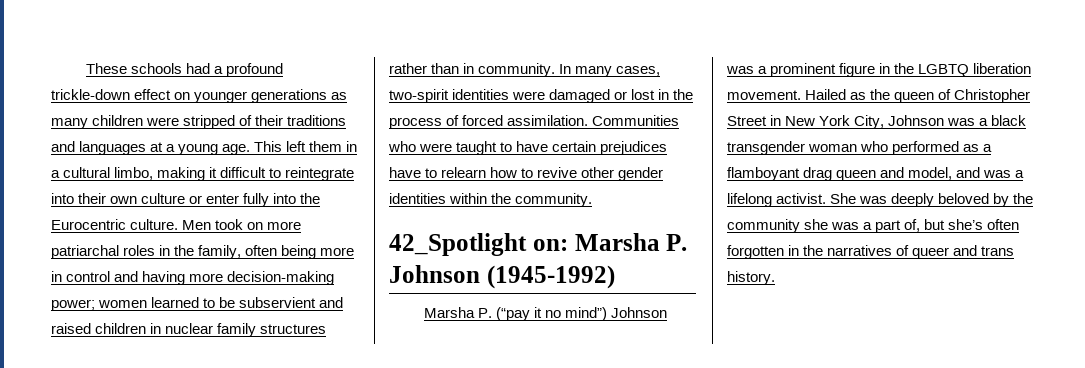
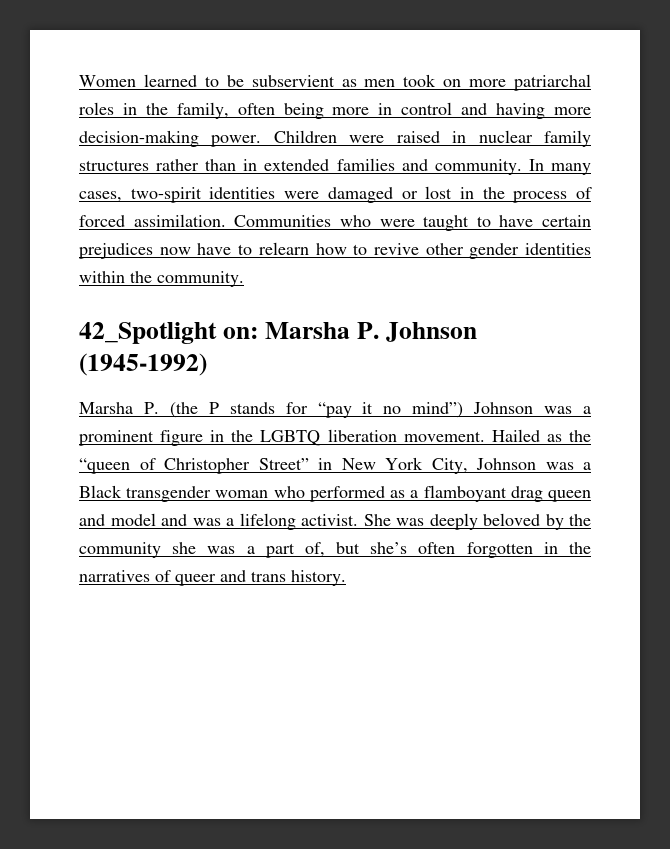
- These schools had a profound trickle-down effect on younger generations as many children were stripped of their traditions and languages at a young age. This left them in a cultural limbo, making it difficult to reintegrate into their own culture or enter fully into the Eurocentric culture. Men took on more patriarchal roles in the family, often being more in control and having more decision-making power; women learned to be subservient and raised children in nuclear family structures rather than in community.
+ Women learned to be subservient as men took on more patriarchal roles in the family, often being more in control and having more decision-making power. Children were raised in nuclear family structures rather than in extended families and community.
- Communities who were taught to have certain prejudices have to relearn how to revive other gender identities within the community.
+ Communities who were taught to have certain prejudices now have to relearn how to revive other gender identities within the community.
- Marsha P. (“pay it no mind”) Johnson was a prominent figure in the LGBTQ liberation movement.
+ Marsha P. (the P stands for “pay it no mind”) Johnson was a prominent figure in the LGBTQ liberation movement.
- Hailed as the queen of Christopher Street in New York City, Johnson was a black transgender woman who performed as a flamboyant drag queen and model, and was a lifelong activist.
+ Hailed as the “queen of Christopher Street” in New York City, Johnson was a Black transgender woman who performed as a flamboyant drag queen and model and was a lifelong activist.

